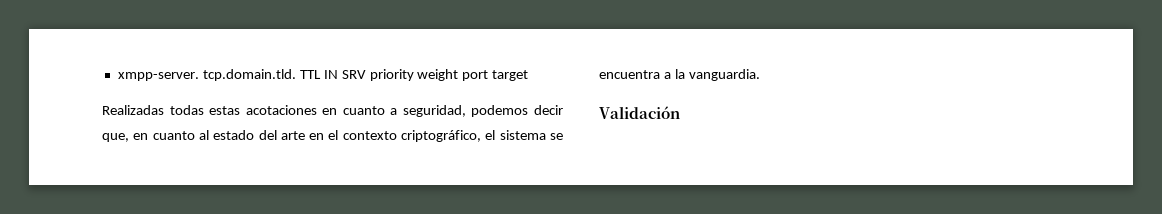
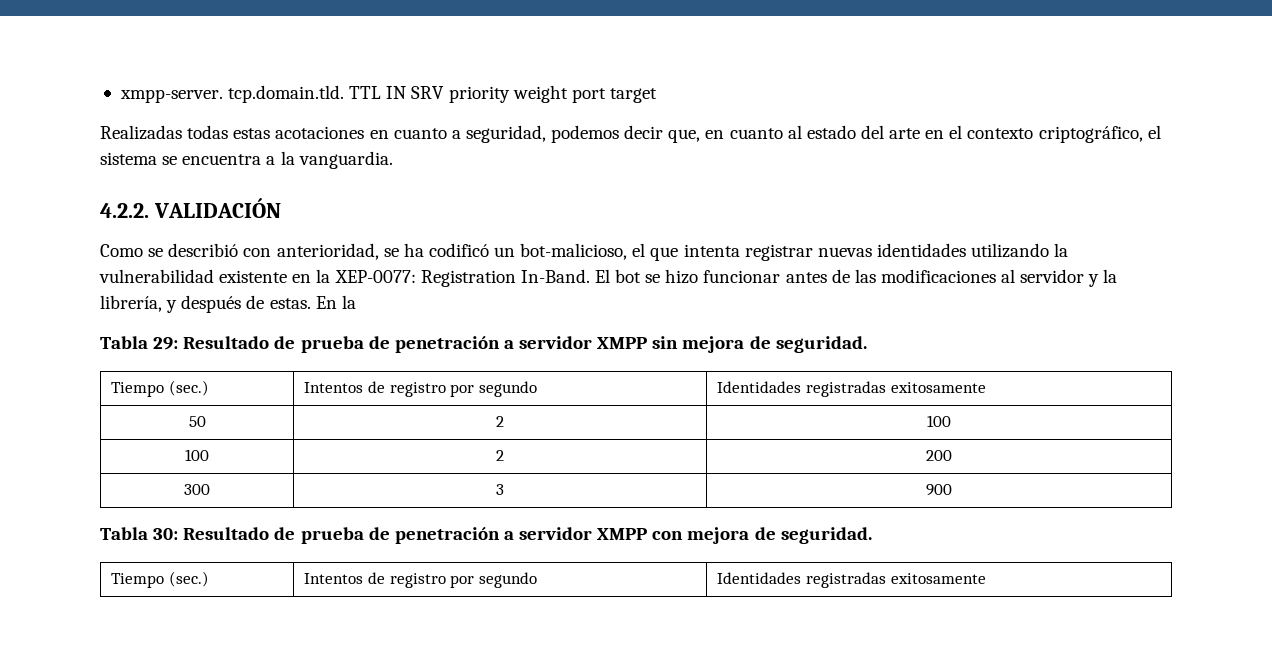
- Validación
+ 4.2.2. VALIDACIÓN
+ Como se describió con anterioridad, se ha codificó un bot-malicioso, el que intenta registrar nuevas identidades utilizando la vulnerabilidad existente en la XEP-0077: Registration In-Band. El bot se hizo funcionar antes de las modificaciones al servidor y la librería, y después de estas. En la
+ Tabla 29: Resultado de prueba de penetración a servidor XMPP sin mejora de seguridad.
+ Tiempo (sec.) | Intentos de registro por segundo | Identidades registradas exitosamente
+ 50 | 2 | 100
+ 100 | 2 | 200
+ 300 | 3 | 900
+ Tabla 30: Resultado de prueba de penetración a servidor XMPP con mejora de seguridad.
+ Tiempo (sec.) | Intentos de registro por segundo | Identidades registradas exitosamente

